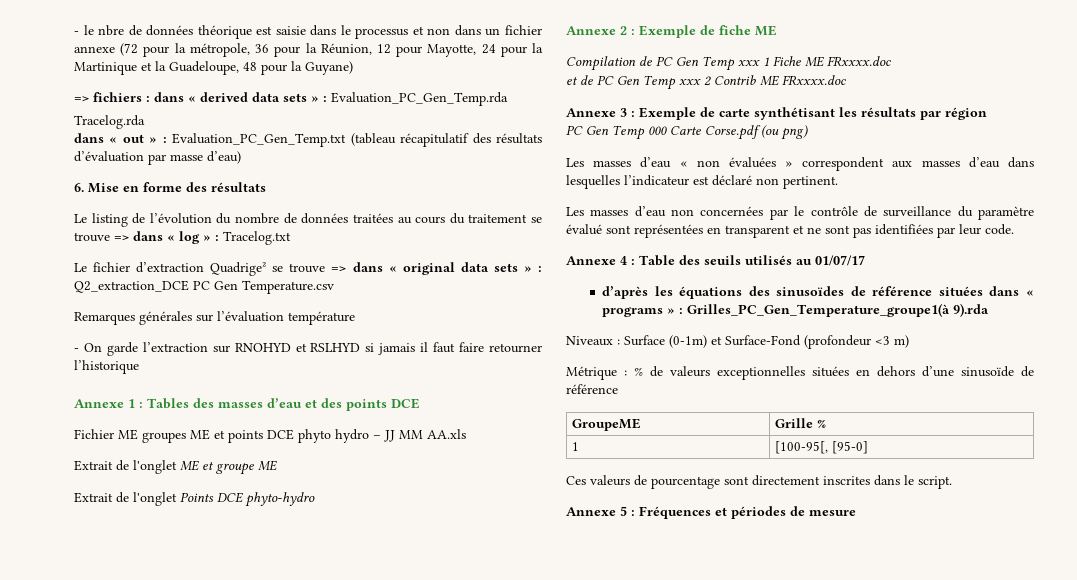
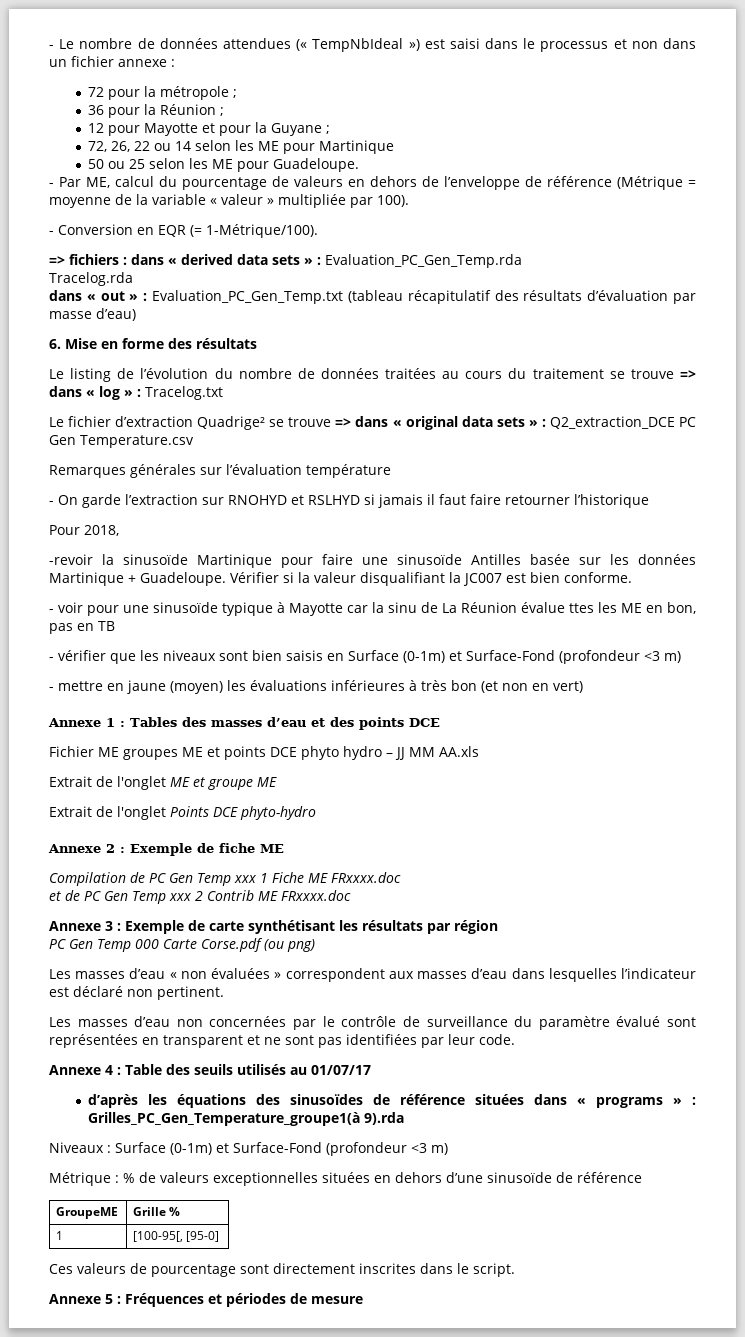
- - le nbre de données théorique est saisie dans le processus et non dans un fichier annexe (72 pour la métropole, 36 pour la Réunion, 12 pour Mayotte, 24 pour la Martinique et la Guadeloupe, 48 pour la Guyane)
+ - Le nombre de données attendues (« TempNbIdeal ») est saisi dans le processus et non dans un fichier annexe :
+ 72 pour la métropole ;
+ 36 pour la Réunion ;
+ 12 pour Mayotte et pour la Guyane ;
+ 72, 26, 22 ou 14 selon les ME pour Martinique
+ 50 ou 25 selon les ME pour Guadeloupe.
+ - Par ME, calcul du pourcentage de valeurs en dehors de l’enveloppe de référence (Métrique = moyenne de la variable « valeur » multipliée par 100).
+ - Conversion en EQR (= 1-Métrique/100).
+ Pour 2018,
+ -revoir la sinusoïde Martinique pour faire une sinusoïde Antilles basée sur les données Martinique + Guadeloupe. Vérifier si la valeur disqualifiant la JC007 est bien conforme.
+ - voir pour une sinusoïde typique à Mayotte car la sinu de La Réunion évalue ttes les ME en bon, pas en TB
+ - vérifier que les niveaux sont bien saisis en Surface (0-1m) et Surface-Fond (profondeur <3 m)
+ - mettre en jaune (moyen) les évaluations inférieures à très bon (et non en vert)

